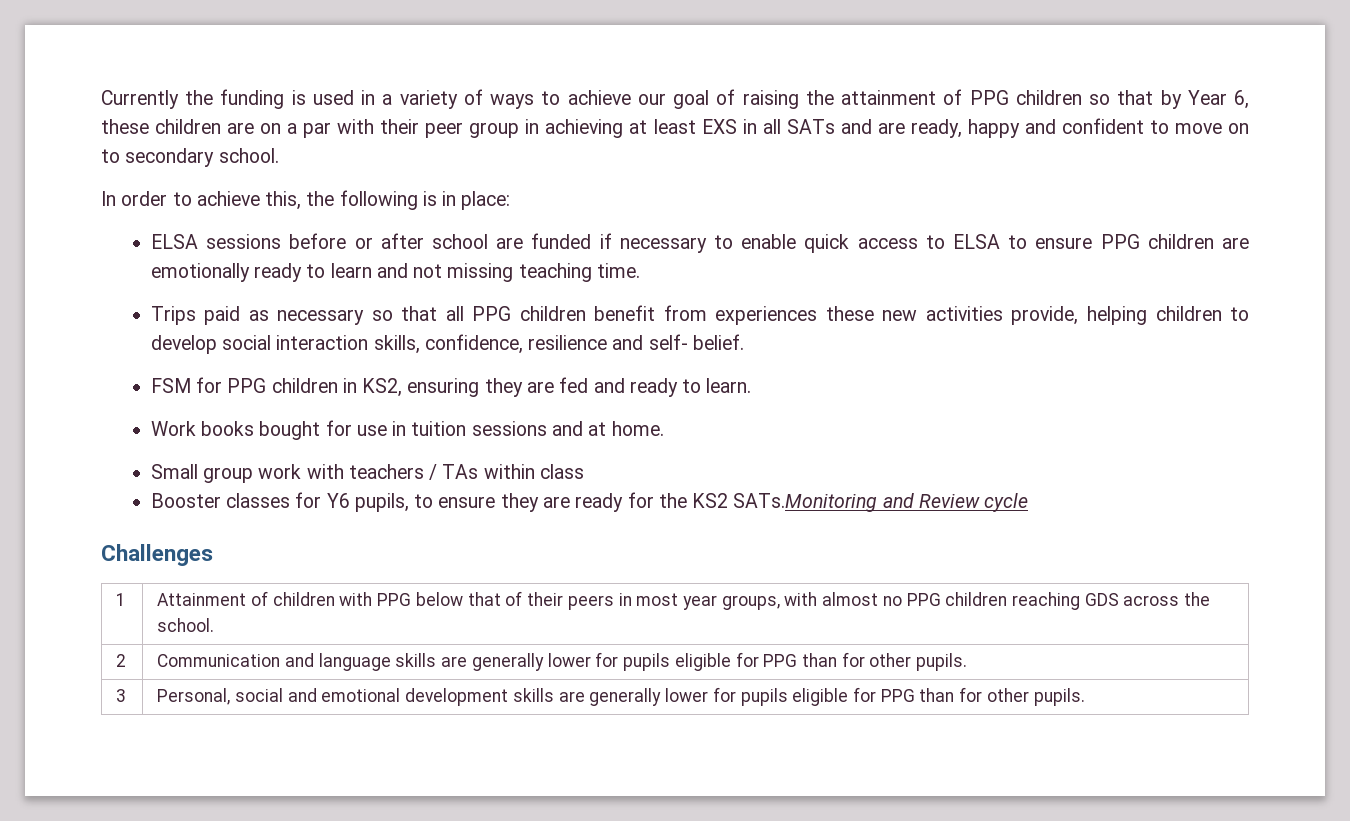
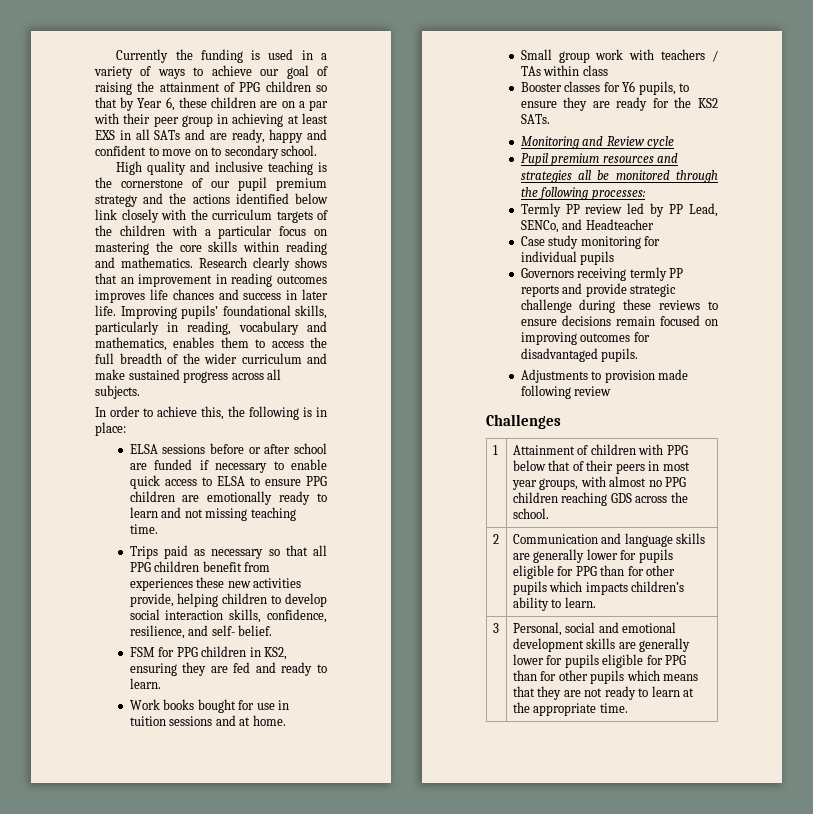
+ High quality and inclusive teaching is the cornerstone of our pupil premium strategy and the actions identified below link closely with the curriculum targets of the children with a particular focus on mastering the core skills within reading and mathematics. Research clearly shows that an improvement in reading outcomes improves life chances and success in later life. Improving pupils’ foundational skills, particularly in reading, vocabulary and mathematics, enables them to access the full breadth of the wider curriculum and make sustained progress across all subjects.
- Trips paid as necessary so that all PPG children benefit from experiences these new activities provide, helping children to develop social interaction skills, confidence, resilience and self- belief.
+ Trips paid as necessary so that all PPG children benefit from experiences these new activities provide, helping children to develop social interaction skills, confidence, resilience, and self- belief.
- Booster classes for Y6 pupils, to ensure they are ready for the KS2 SATs.Monitoring and Review cycle
+ Booster classes for Y6 pupils, to ensure they are ready for the KS2 SATs.
+ Monitoring and Review cycle
+ Pupil premium resources and strategies all be monitored through the following processes:
+ Termly PP review led by PP Lead, SENCo, and Headteacher
+ Case study monitoring for individual pupils
+ Governors receiving termly PP reports and provide strategic challenge during these reviews to ensure decisions remain focused on improving outcomes for disadvantaged pupils.
+ Adjustments to provision made following review
- 2 | Communication and language skills are generally lower for pupils eligible for PPG than for other pupils.
+ 2 | Communication and language skills are generally lower for pupils eligible for PPG than for other pupils which impacts children’s ability to learn.
- 3 | Personal, social and emotional development skills are generally lower for pupils eligible for PPG than for other pupils.
+ 3 | Personal, social and emotional development skills are generally lower for pupils eligible for PPG than for other pupils which means that they are not ready to learn at the appropriate time.

